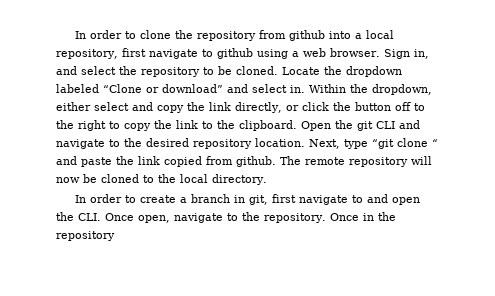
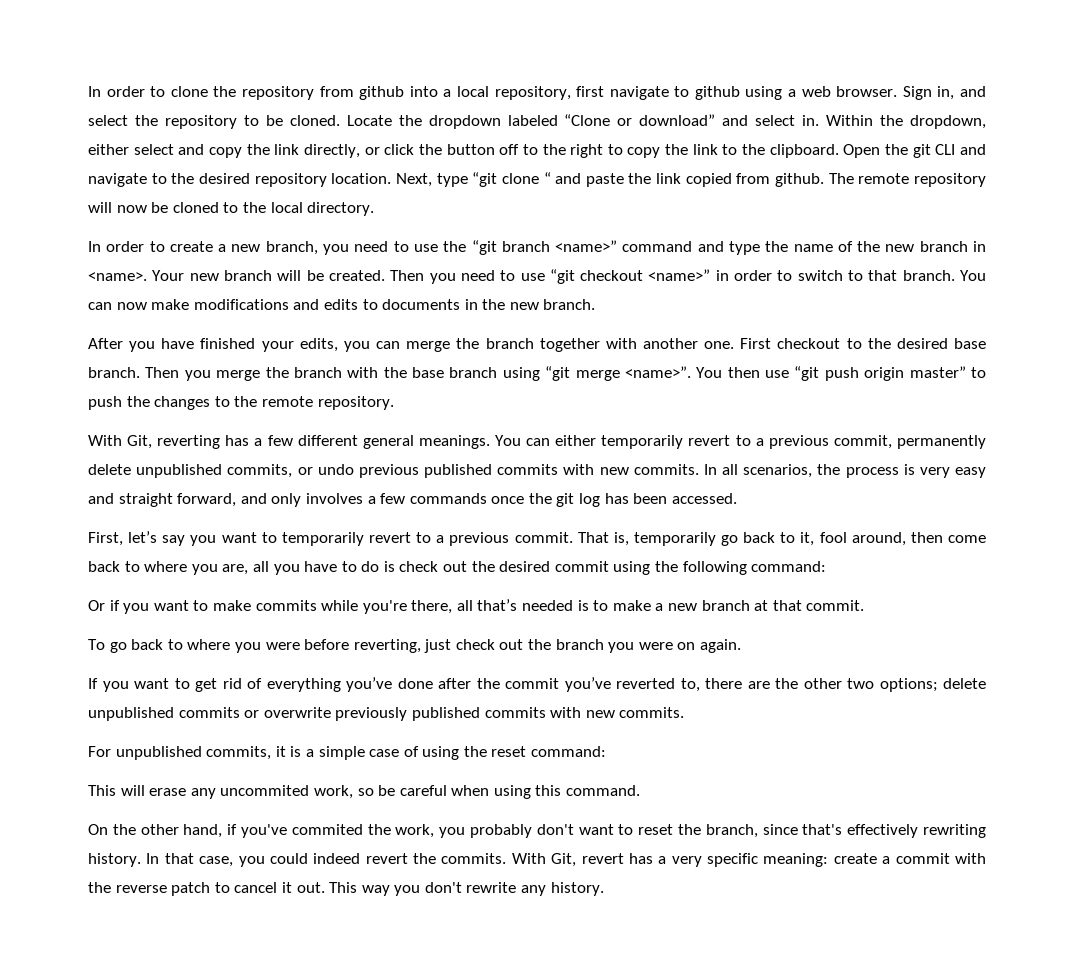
- In order to create a branch in git, first navigate to and open the CLI. Once open, navigate to the repository. Once in the repository
+ In order to create a new branch, you need to use the “git branch <name>” command and type the name of the new branch in <name>. Your new branch will be created. Then you need to use “git checkout <name>” in order to switch to that branch. You can now make modifications and edits to documents in the new branch.
+ After you have finished your edits, you can merge the branch together with another one. First checkout to the desired base branch. Then you merge the branch with the base branch using “git merge <name>”. You then use “git push origin master” to push the changes to the remote repository.
+ With Git, reverting has a few different general meanings. You can either temporarily revert to a previous commit, permanently delete unpublished commits, or undo previous published commits with new commits. In all scenarios, the process is very easy and straight forward, and only involves a few commands once the git log has been accessed.
+ First, let’s say you want to temporarily revert to a previous commit. That is, temporarily go back to it, fool around, then come back to where you are, all you have to do is check out the desired commit using the following command:
+ Or if you want to make commits while you're there, all that’s needed is to make a new branch at that commit.
+ To go back to where you were before reverting, just check out the branch you were on again.
+ If you want to get rid of everything you’ve done after the commit you’ve reverted to, there are the other two options; delete unpublished commits or overwrite previously published commits with new commits.
+ For unpublished commits, it is a simple case of using the reset command:
+ This will erase any uncommited work, so be careful when using this command.
+ On the other hand, if you've commited the work, you probably don't want to reset the branch, since that's effectively rewriting history. In that case, you could indeed revert the commits. With Git, revert has a very specific meaning: create a commit with the reverse patch to cancel it out. This way you don't rewrite any history.

